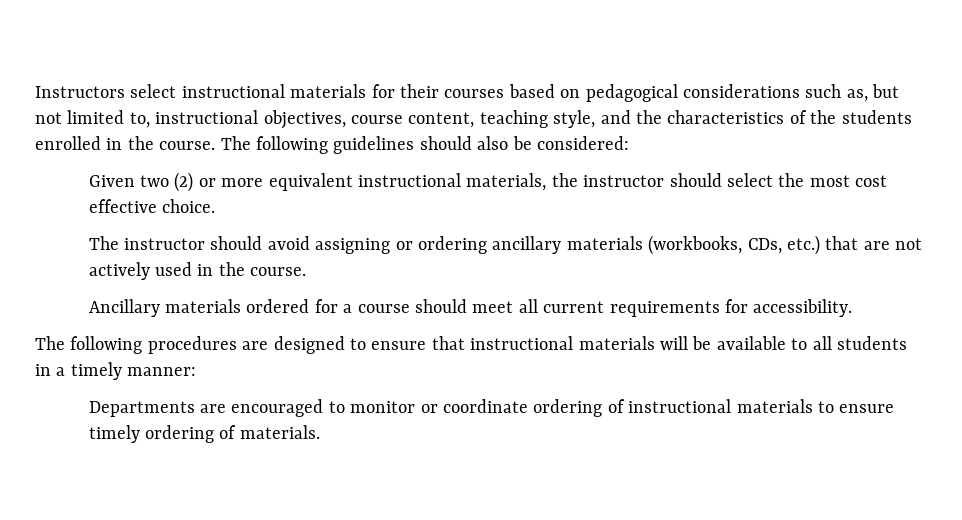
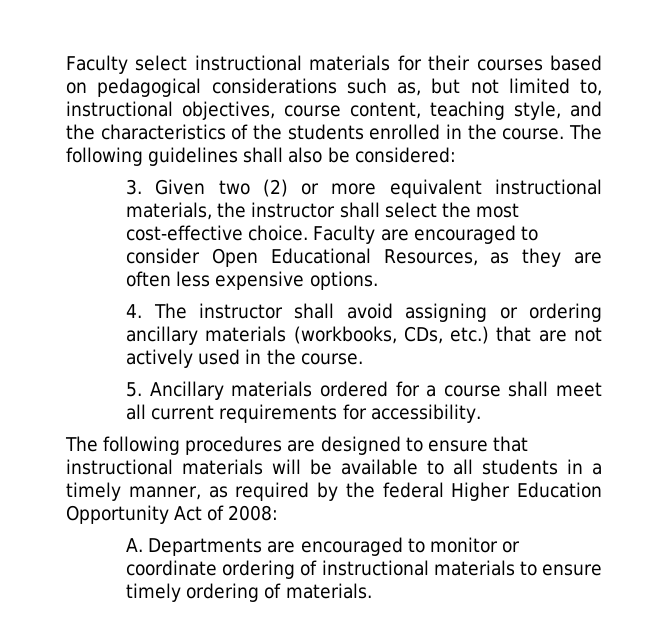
- Instructors select instructional materials for their courses based on pedagogical considerations such as, but not limited to, instructional objectives, course content, teaching style, and the characteristics of the students enrolled in the course.
+ Faculty select instructional materials for their courses based on pedagogical considerations such as, but not limited to, instructional objectives, course content, teaching style, and the characteristics of the students enrolled in the course.
- The following guidelines should also be considered:
+ The following guidelines shall also be considered:
- Given two (2) or more equivalent instructional materials, the instructor should select the most cost effective choice.
- The instructor should avoid assigning or ordering ancillary materials (workbooks, CDs, etc.) that are not actively used in the course.
+ 3. Given two (2) or more equivalent instructional materials, the instructor shall select the most cost-effective choice. Faculty are encouraged to consider Open Educational Resources, as they are often less expensive options.
+ 4. The instructor shall avoid assigning or ordering ancillary materials (workbooks, CDs, etc.) that are not actively used in the course.
- Ancillary materials ordered for a course should meet all current requirements for accessibility.
+ 5. Ancillary materials ordered for a course shall meet all current requirements for accessibility.
- The following procedures are designed to ensure that instructional materials will be available to all students in a timely manner:
- Departments are encouraged to monitor or coordinate ordering of instructional materials to ensure timely ordering of materials.
+ The following procedures are designed to ensure that instructional materials will be available to all students in a timely manner, as required by the federal Higher Education Opportunity Act of 2008:
+ A. Departments are encouraged to monitor or coordinate ordering of instructional materials to ensure timely ordering of materials.

